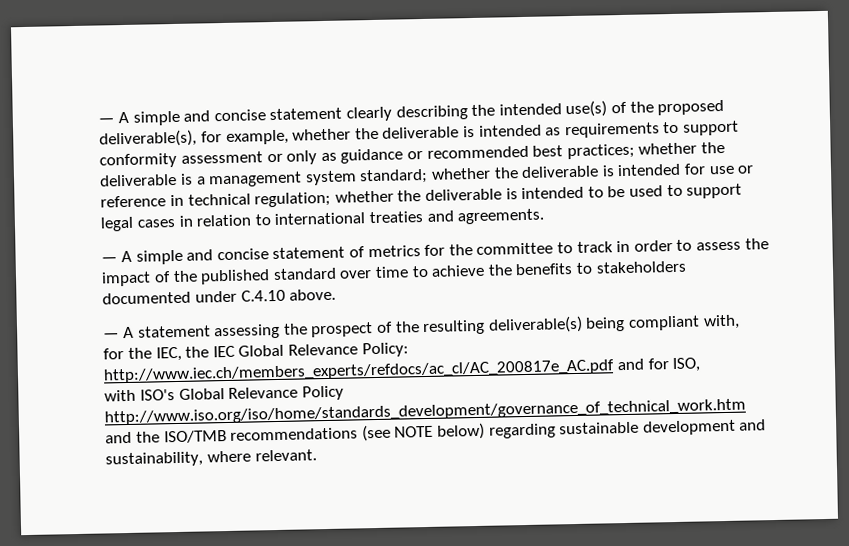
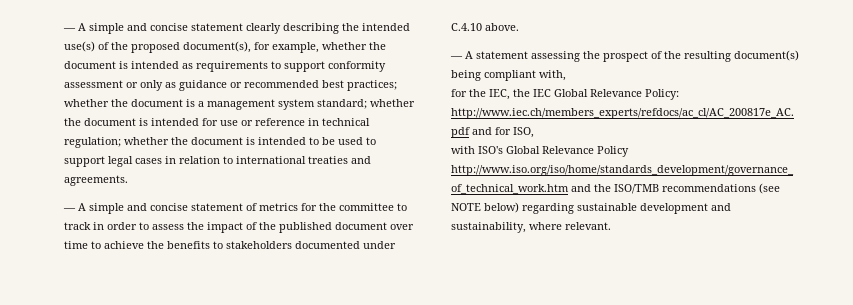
- — A simple and concise statement clearly describing the intended use(s) of the proposed deliverable(s), for example, whether the deliverable is intended as requirements to support conformity assessment or only as guidance or recommended best practices;
+ — A simple and concise statement clearly describing the intended use(s) of the proposed document(s), for example, whether the document is intended as requirements to support conformity assessment or only as guidance or recommended best practices;
- whether the deliverable is a management system standard;
+ whether the document is a management system standard;
- whether the deliverable is intended for use or reference in technical regulation;
+ whether the document is intended for use or reference in technical regulation;
- whether the deliverable is intended to be used to support legal cases in relation to international treaties and agreements.
+ whether the document is intended to be used to support legal cases in relation to international treaties and agreements.
- — A simple and concise statement of metrics for the committee to track in order to assess the impact of the published standard over time to achieve the benefits to stakeholders documented under C.4.10 above.
+ — A simple and concise statement of metrics for the committee to track in order to assess the impact of the published document over time to achieve the benefits to stakeholders documented under C.4.10 above.
- — A statement assessing the prospect of the resulting deliverable(s) being compliant with,
+ — A statement assessing the prospect of the resulting document(s) being compliant with,

